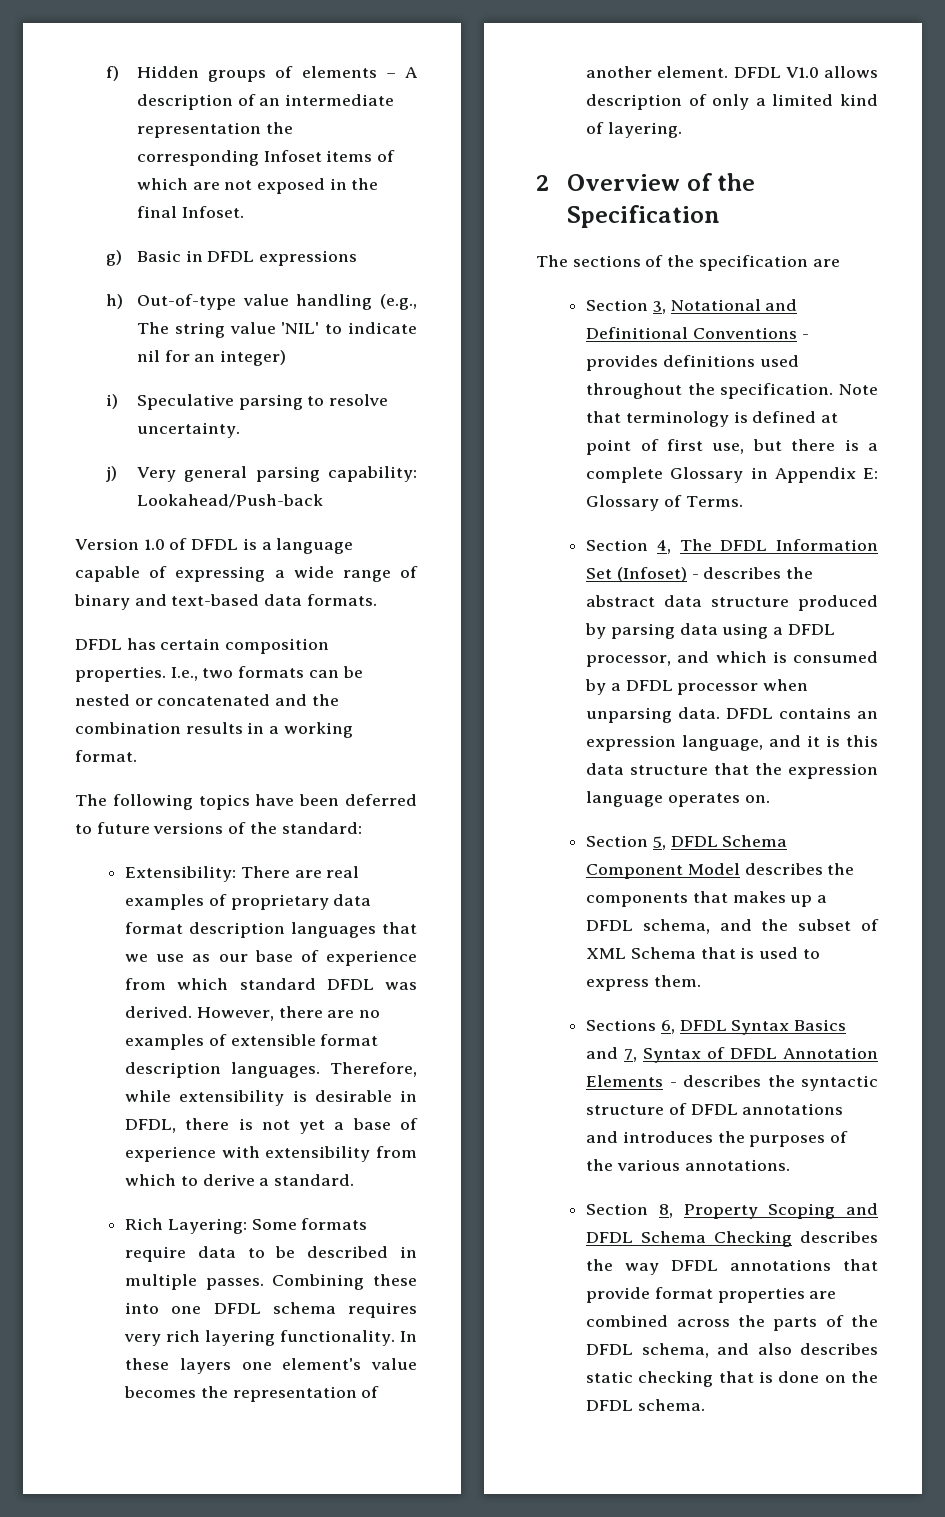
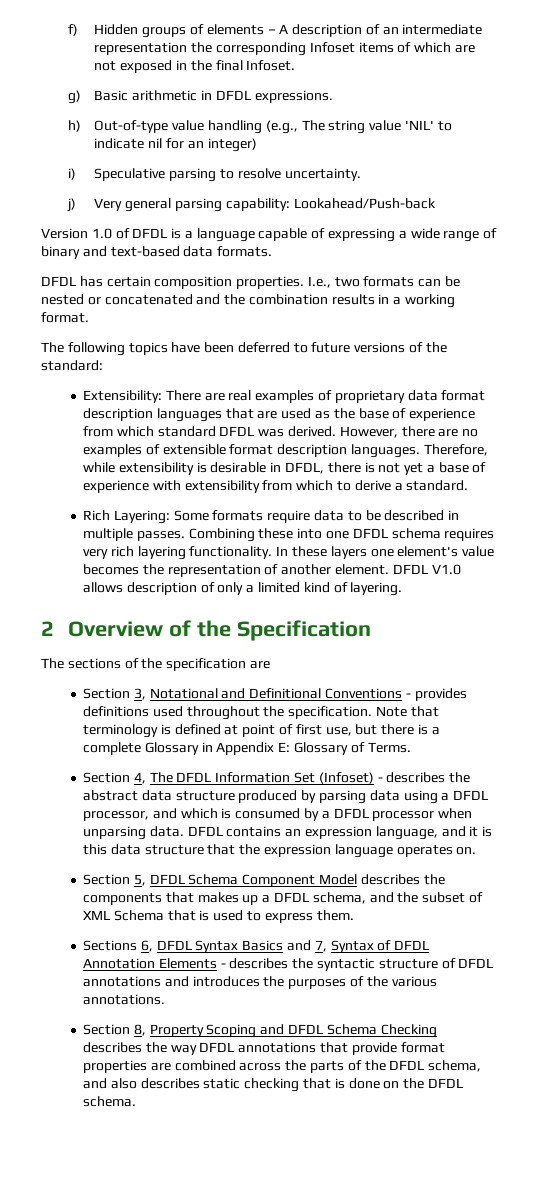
- g) Basic in DFDL expressions
+ g) Basic arithmetic in DFDL expressions.
- Extensibility: There are real examples of proprietary data format description languages that we use as our base of experience from which standard DFDL was derived.
+ Extensibility: There are real examples of proprietary data format description languages that are used as the base of experience from which standard DFDL was derived.

